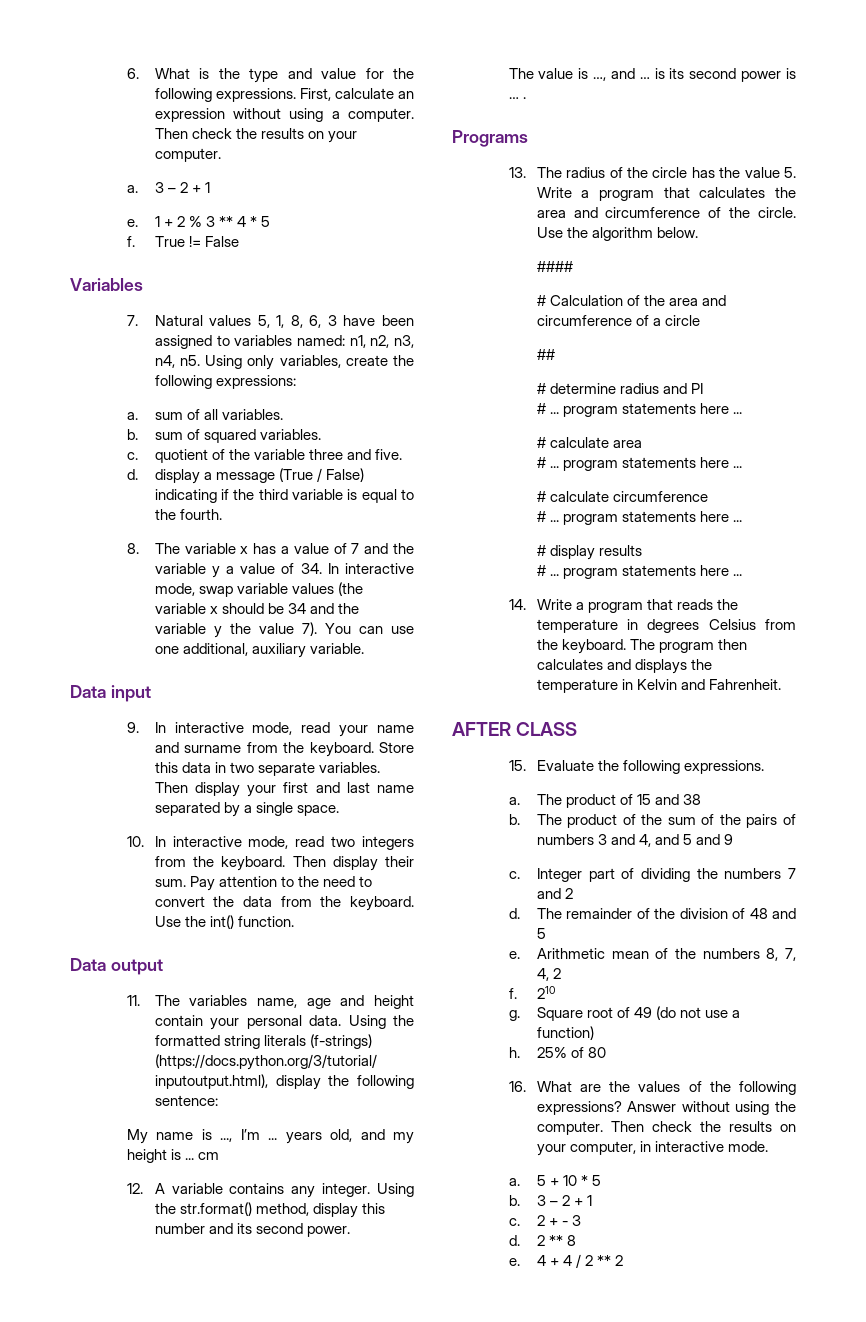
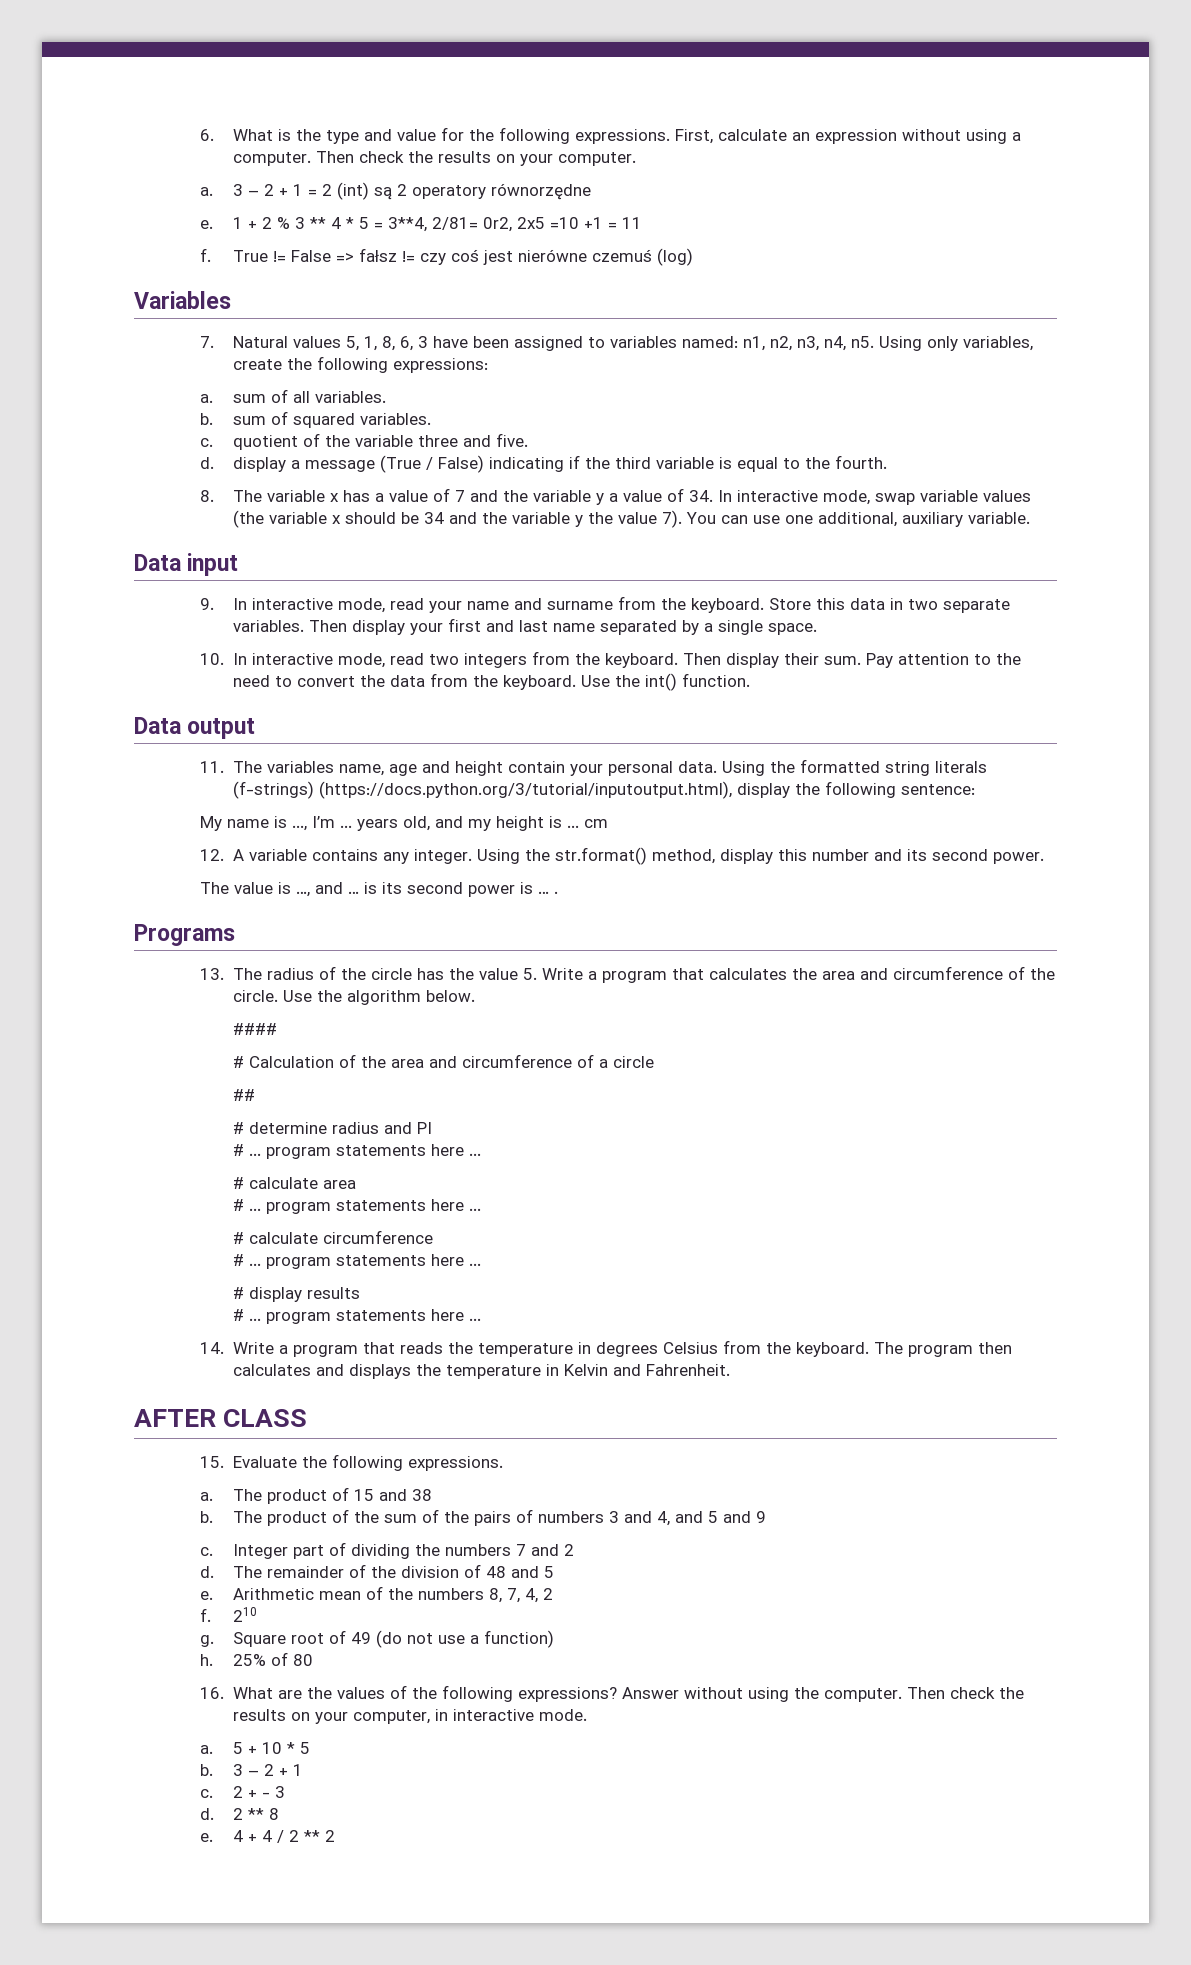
- a. 3 – 2 + 1
+ a. 3 – 2 + 1 = 2 (int) są 2 operatory równorzędne
- 1 + 2 % 3 ** 4 * 5
- f. True != False
+ 1 + 2 % 3 ** 4 * 5 = 3**4, 2/81= 0r2, 2x5 =10 +1 = 11
+ f. True != False => fałsz != czy coś jest nierówne czemuś (log)

